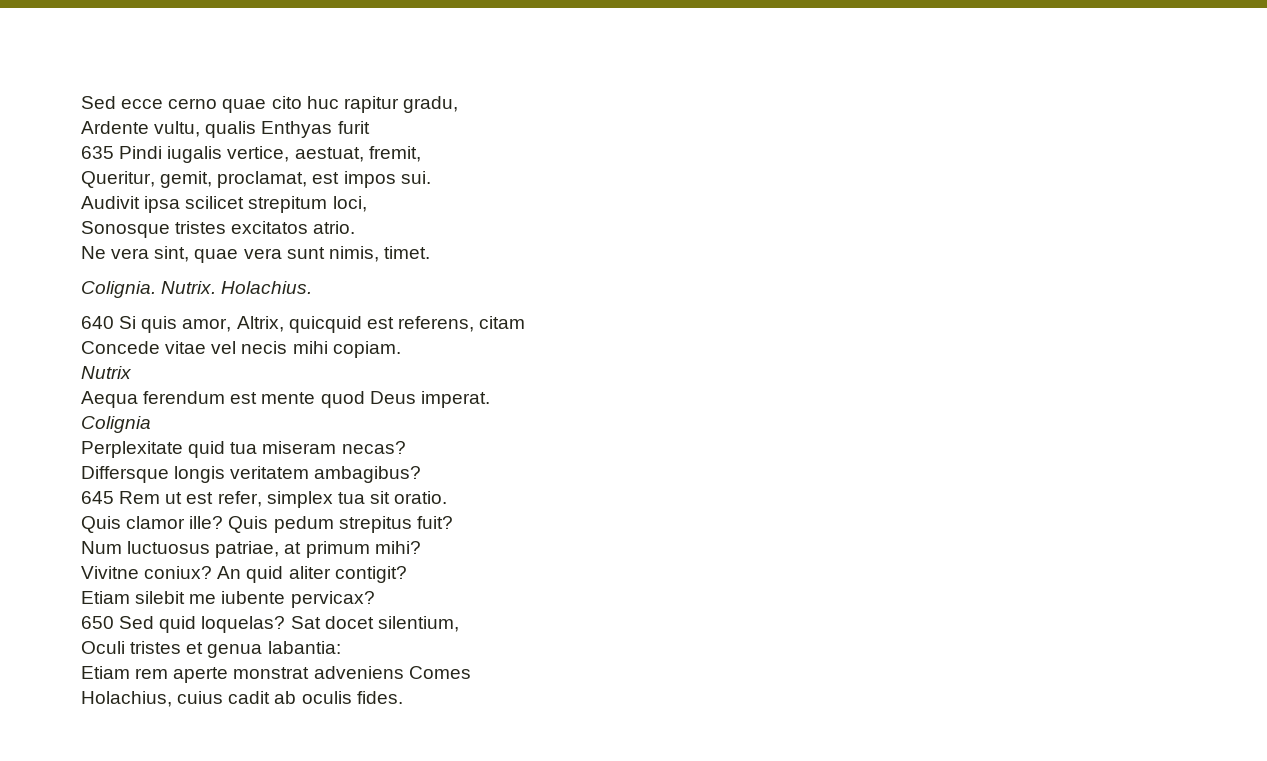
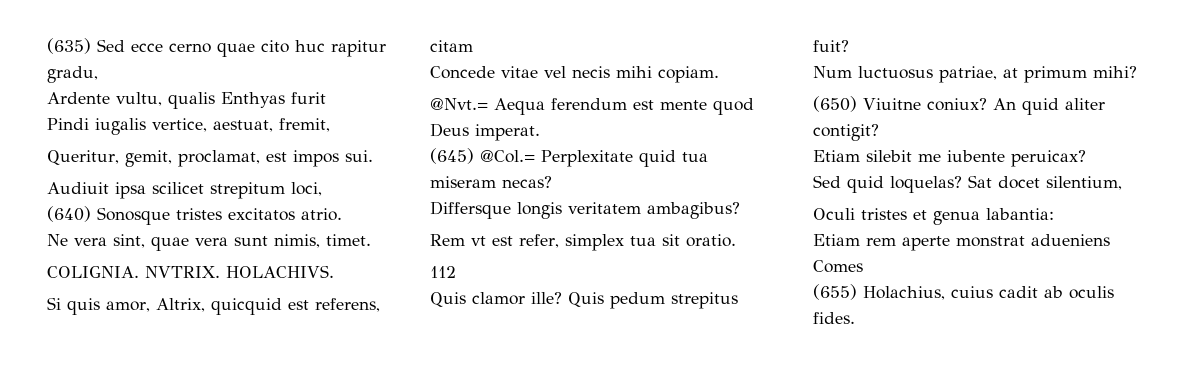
- Sed ecce cerno quae cito huc rapitur gradu,
+ (635) Sed ecce cerno quae cito huc rapitur gradu,
- 635 Pindi iugalis vertice, aestuat, fremit,
+ Pindi iugalis vertice, aestuat, fremit,
- Audivit ipsa scilicet strepitum loci,
+ Audiuit ipsa scilicet strepitum loci,
- Sonosque tristes excitatos atrio.
+ (640) Sonosque tristes excitatos atrio.
- Colignia. Nutrix. Holachius.
- 640 Si quis amor, Altrix, quicquid est referens, citam
+ COLIGNIA. NVTRIX. HOLACHIVS.
+ Si quis amor, Altrix, quicquid est referens, citam
- Nutrix
- Aequa ferendum est mente quod Deus imperat.
+ @Nvt.= Aequa ferendum est mente quod Deus imperat.
- Colignia
- Perplexitate quid tua miseram necas?
+ (645) @Col.= Perplexitate quid tua miseram necas?
- 645 Rem ut est refer, simplex tua sit oratio.
+ Rem vt est refer, simplex tua sit oratio.
+ 112
- Vivitne coniux?
+ (650) Viuitne coniux?
- Etiam silebit me iubente pervicax?
- 650 Sed quid loquelas?
+ Etiam silebit me iubente peruicax?
+ Sed quid loquelas?
- Etiam rem aperte monstrat adveniens Comes
+ Etiam rem aperte monstrat adueniens Comes
- Holachius, cuius cadit ab oculis fides.
+ (655) Holachius, cuius cadit ab oculis fides.

